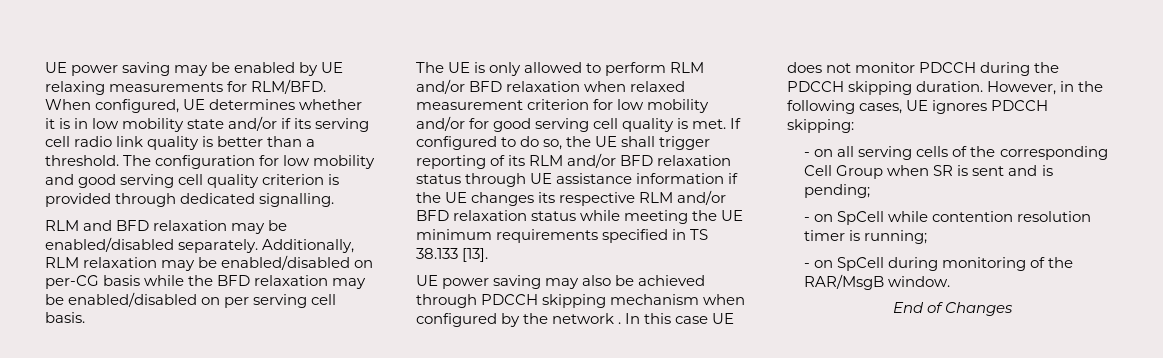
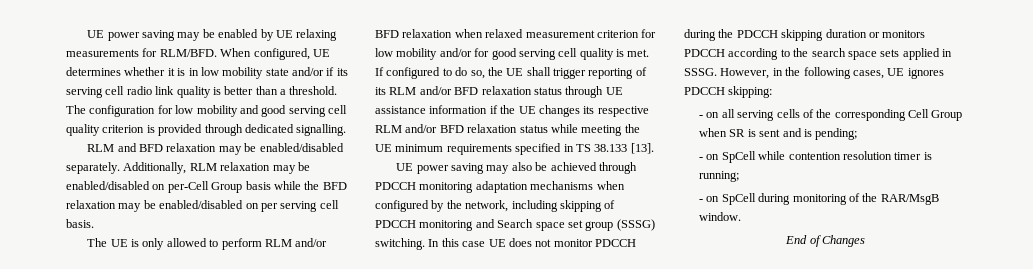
- Additionally, RLM relaxation may be enabled/disabled on per-CG basis while the BFD relaxation may be enabled/disabled on per serving cell basis.
+ Additionally, RLM relaxation may be enabled/disabled on per-Cell Group basis while the BFD relaxation may be enabled/disabled on per serving cell basis.
- UE power saving may also be achieved through PDCCH skipping mechanism when configured by the network .
+ UE power saving may also be achieved through PDCCH monitoring adaptation mechanisms when configured by the network, including skipping of PDCCH monitoring and Search space set group (SSSG) switching.
- In this case UE does not monitor PDCCH during the PDCCH skipping duration.
+ In this case UE does not monitor PDCCH during the PDCCH skipping duration or monitors PDCCH according to the search space sets applied in SSSG.

